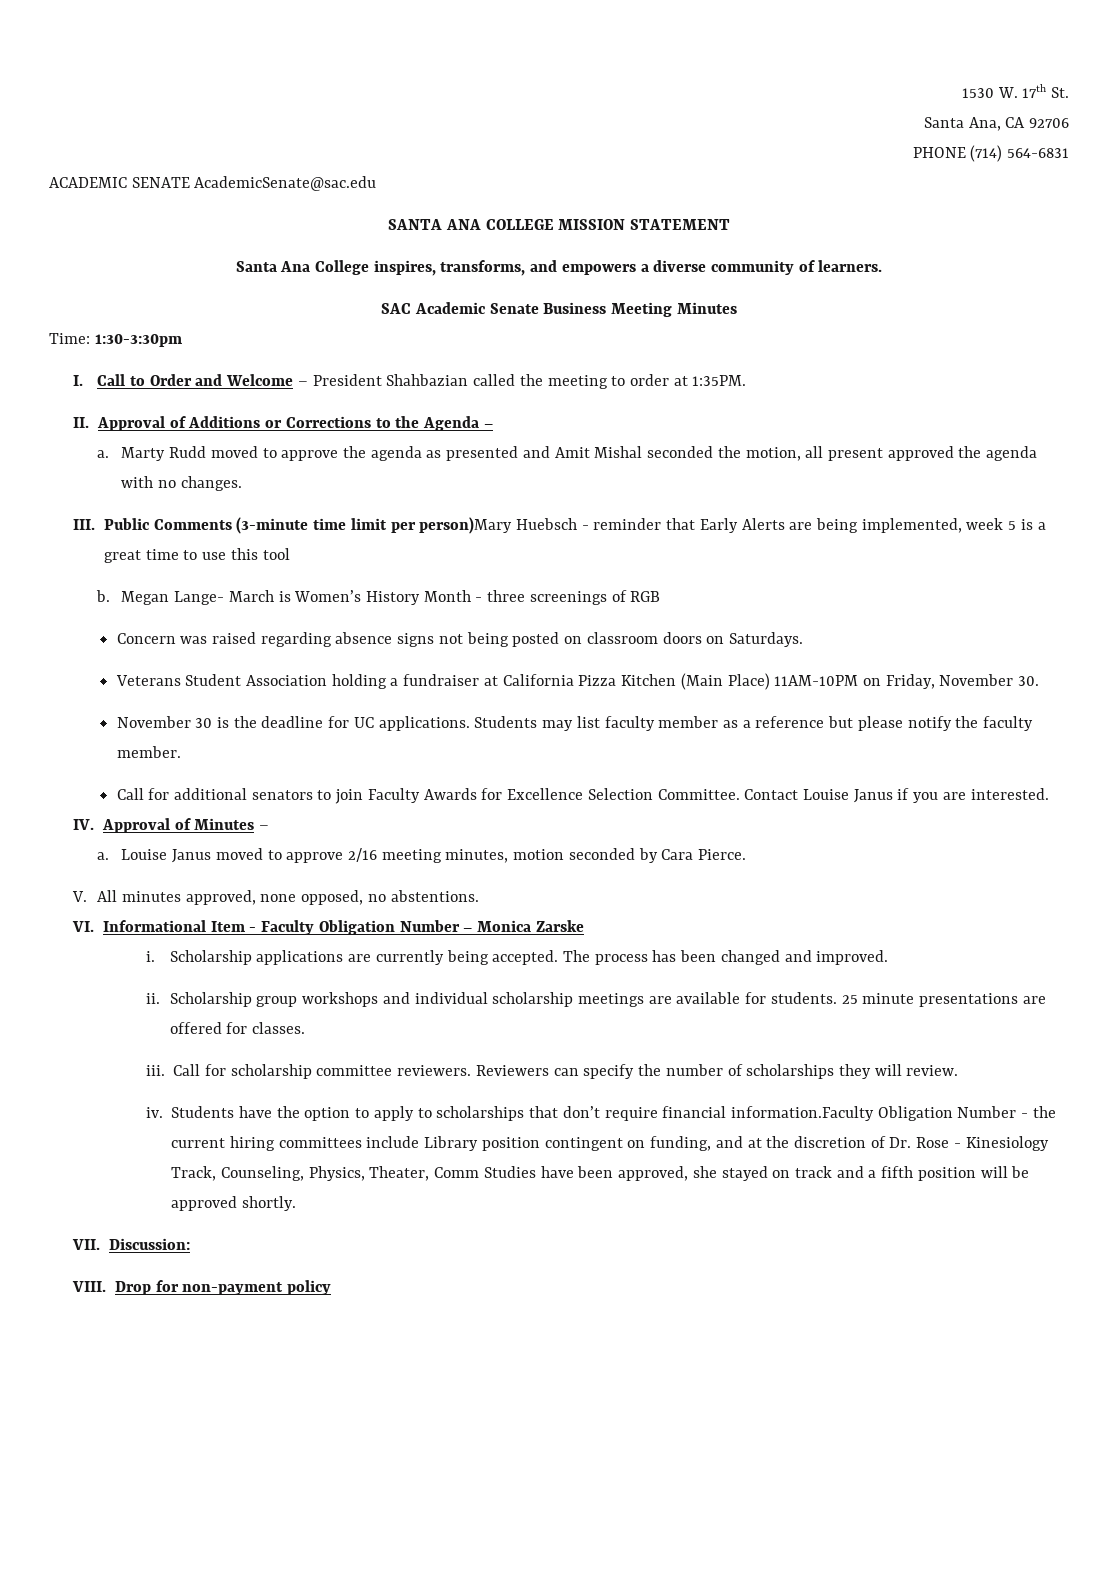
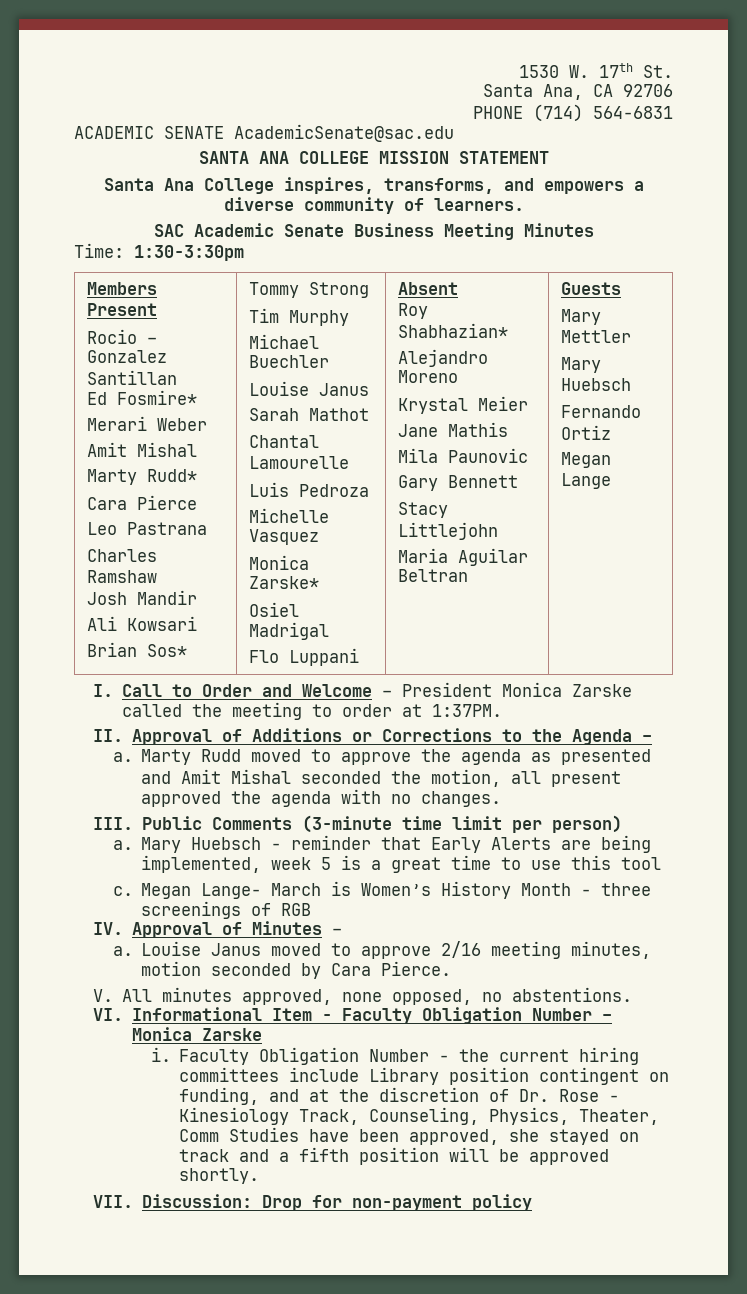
+ Members Present
+ Rocio – Gonzalez Santillan
+ Ed Fosmire*
+ Merari Weber
+ Amit Mishal
+ Marty Rudd*
+ Cara Pierce
+ Leo Pastrana
+ Charles Ramshaw
+ Josh Mandir
+ Ali Kowsari
+ Brian Sos* | Tommy Strong
+ Tim Murphy
+ Michael Buechler
+ Louise Janus
+ Sarah Mathot
+ Chantal Lamourelle
+ Luis Pedroza
+ Michelle Vasquez
+ Monica Zarske*
+ Osiel Madrigal
+ Flo Luppani | Absent
+ Roy Shabhazian*
+ Alejandro Moreno
+ Krystal Meier
+ Jane Mathis
+ Mila Paunovic
+ Gary Bennett
+ Stacy Littlejohn
+ Maria Aguilar Beltran | Guests
+ Mary Mettler
+ Mary Huebsch
+ Fernando Ortiz
+ Megan Lange
- I. Call to Order and Welcome – President Shahbazian called the meeting to order at 1:35PM.
+ I. Call to Order and Welcome – President Monica Zarske called the meeting to order at 1:37PM.
- III. Public Comments (3-minute time limit per person)Mary Huebsch - reminder that Early Alerts are being implemented, week 5 is a great time to use this tool
+ III. Public Comments (3-minute time limit per person)
+ a. Mary Huebsch - reminder that Early Alerts are being implemented, week 5 is a great time to use this tool
- b.
+ c.
- Concern was raised regarding absence signs not being posted on classroom doors on Saturdays.
- Veterans Student Association holding a fundraiser at California Pizza Kitchen (Main Place) 11AM-10PM on Friday, November 30.
- November 30 is the deadline for UC applications. Students may list faculty member as a reference but please notify the faculty member.
- Call for additional senators to join Faculty Awards for Excellence Selection Committee. Contact Louise Janus if you are interested.
- Scholarship applications are currently being accepted. The process has been changed and improved.
- ii. Scholarship group workshops and individual scholarship meetings are available for students. 25 minute presentations are offered for classes.
- iii. Call for scholarship committee reviewers. Reviewers can specify the number of scholarships they will review.
- iv. Students have the option to apply to scholarships that don’t require financial information.Faculty Obligation Number - the current hiring committees include Library position contingent on funding, and at the discretion of Dr. Rose - Kinesiology Track, Counseling, Physics, Theater, Comm Studies have been approved, she stayed on track and a fifth position will be approved shortly.
+ Faculty Obligation Number - the current hiring committees include Library position contingent on funding, and at the discretion of Dr. Rose - Kinesiology Track, Counseling, Physics, Theater, Comm Studies have been approved, she stayed on track and a fifth position will be approved shortly.
- VII. Discussion:
- VIII. Drop for non-payment policy
+ VII. Discussion: Drop for non-payment policy

